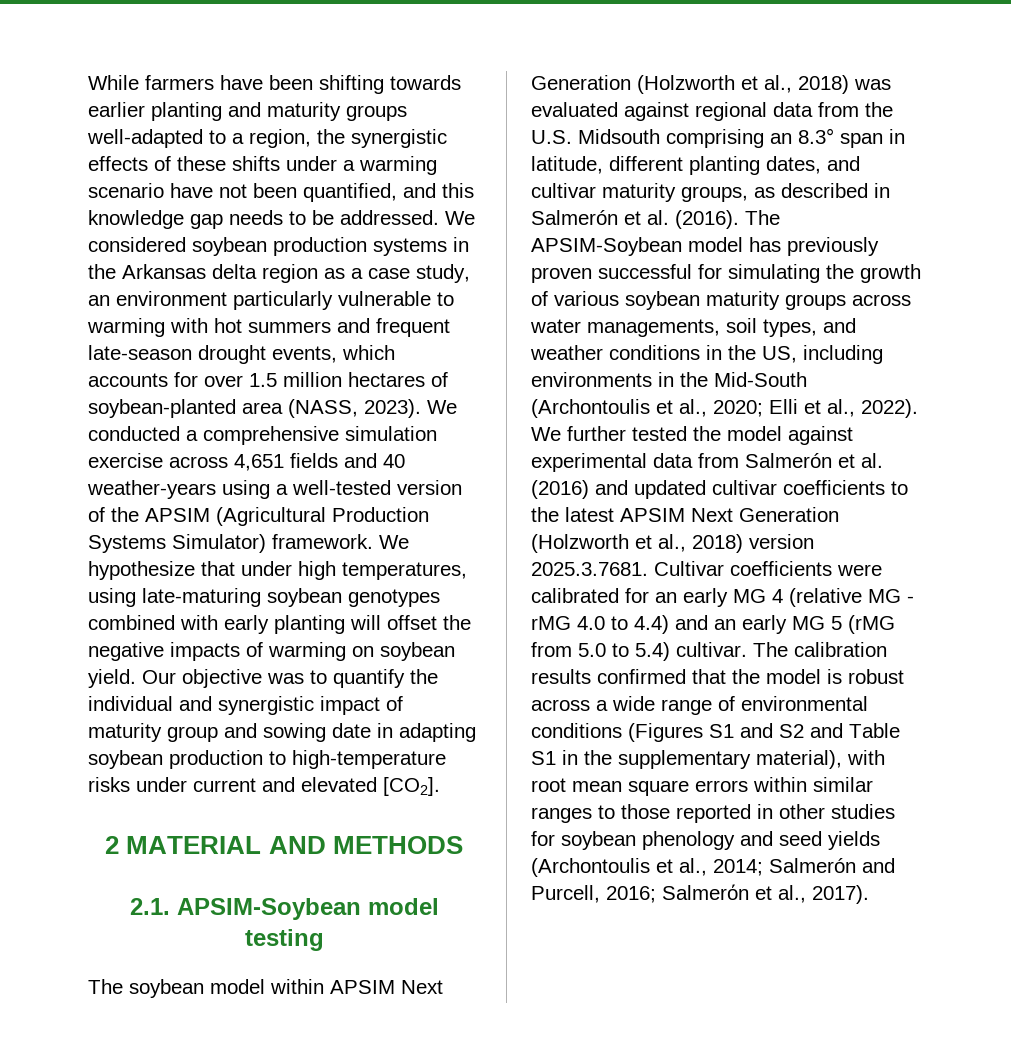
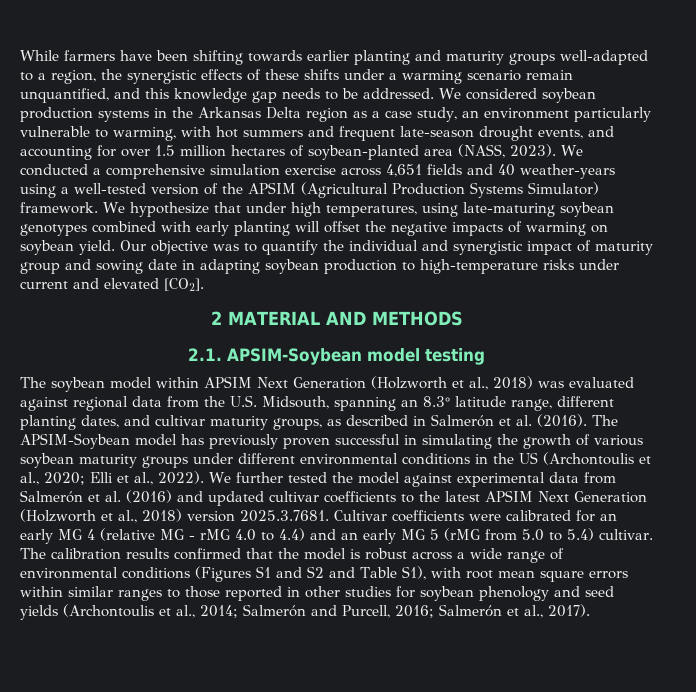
- While farmers have been shifting towards earlier planting and maturity groups well-adapted to a region, the synergistic effects of these shifts under a warming scenario have not been quantified, and this knowledge gap needs to be addressed.
+ While farmers have been shifting towards earlier planting and maturity groups well-adapted to a region, the synergistic effects of these shifts under a warming scenario remain unquantified, and this knowledge gap needs to be addressed.
- We considered soybean production systems in the Arkansas delta region as a case study, an environment particularly vulnerable to warming with hot summers and frequent late-season drought events, which accounts for over 1.5 million hectares of soybean-planted area (NASS, 2023).
+ We considered soybean production systems in the Arkansas Delta region as a case study, an environment particularly vulnerable to warming, with hot summers and frequent late-season drought events, and accounting for over 1.5 million hectares of soybean-planted area (NASS, 2023).
- The soybean model within APSIM Next Generation (Holzworth et al., 2018) was evaluated against regional data from the U.S. Midsouth comprising an 8.3° span in latitude, different planting dates, and cultivar maturity groups, as described in Salmerón et al. (2016).
+ The soybean model within APSIM Next Generation (Holzworth et al., 2018) was evaluated against regional data from the U.S. Midsouth, spanning an 8.3° latitude range, different planting dates, and cultivar maturity groups, as described in Salmerón et al. (2016).
- The APSIM-Soybean model has previously proven successful for simulating the growth of various soybean maturity groups across water managements, soil types, and weather conditions in the US, including environments in the Mid-South (Archontoulis et al., 2020; Elli et al., 2022).
+ The APSIM-Soybean model has previously proven successful in simulating the growth of various soybean maturity groups under different environmental conditions in the US (Archontoulis et al., 2020; Elli et al., 2022).
- The calibration results confirmed that the model is robust across a wide range of environmental conditions (Figures S1 and S2 and Table S1 in the supplementary material), with root mean square errors within similar ranges to those reported in other studies for soybean phenology and seed yields (Archontoulis et al., 2014; Salmerón and Purcell, 2016; Salmerόn et al., 2017).
+ The calibration results confirmed that the model is robust across a wide range of environmental conditions (Figures S1 and S2 and Table S1), with root mean square errors within similar ranges to those reported in other studies for soybean phenology and seed yields (Archontoulis et al., 2014; Salmerón and Purcell, 2016; Salmerόn et al., 2017).

